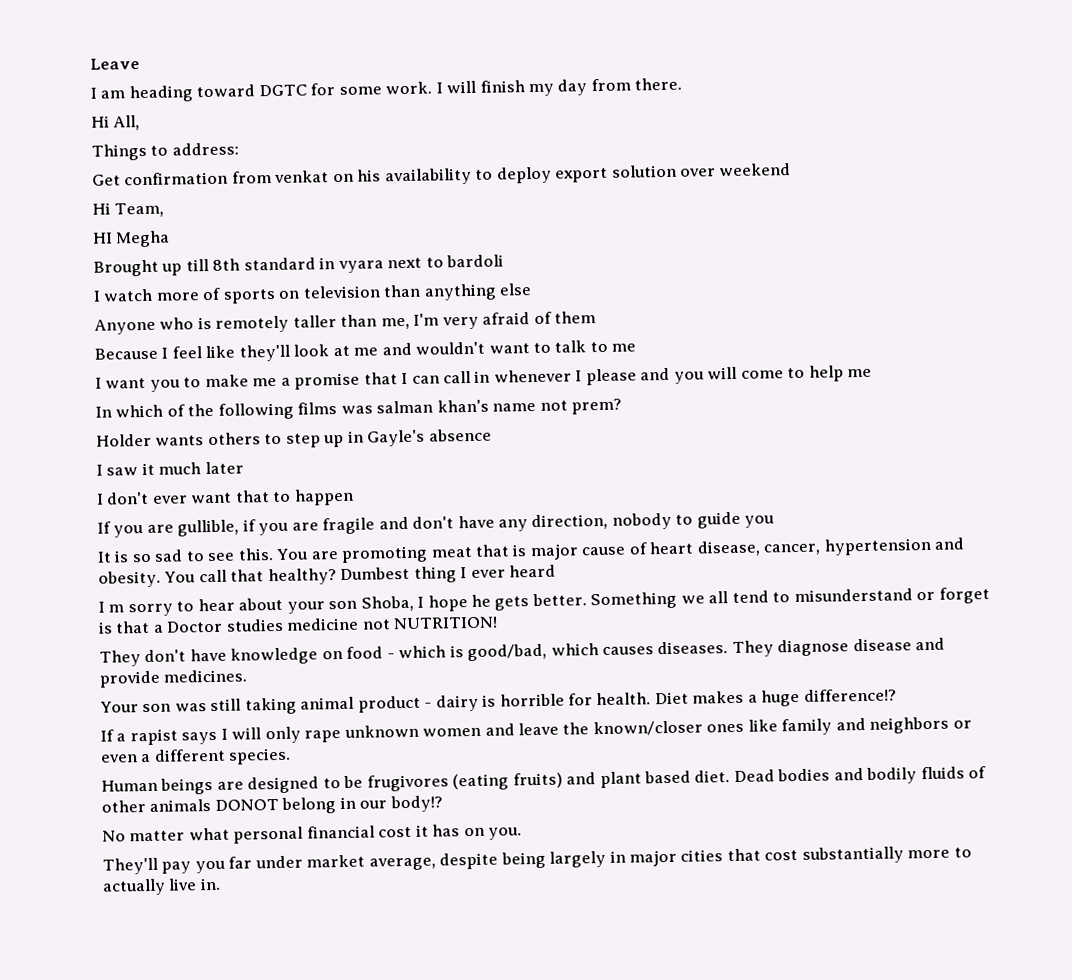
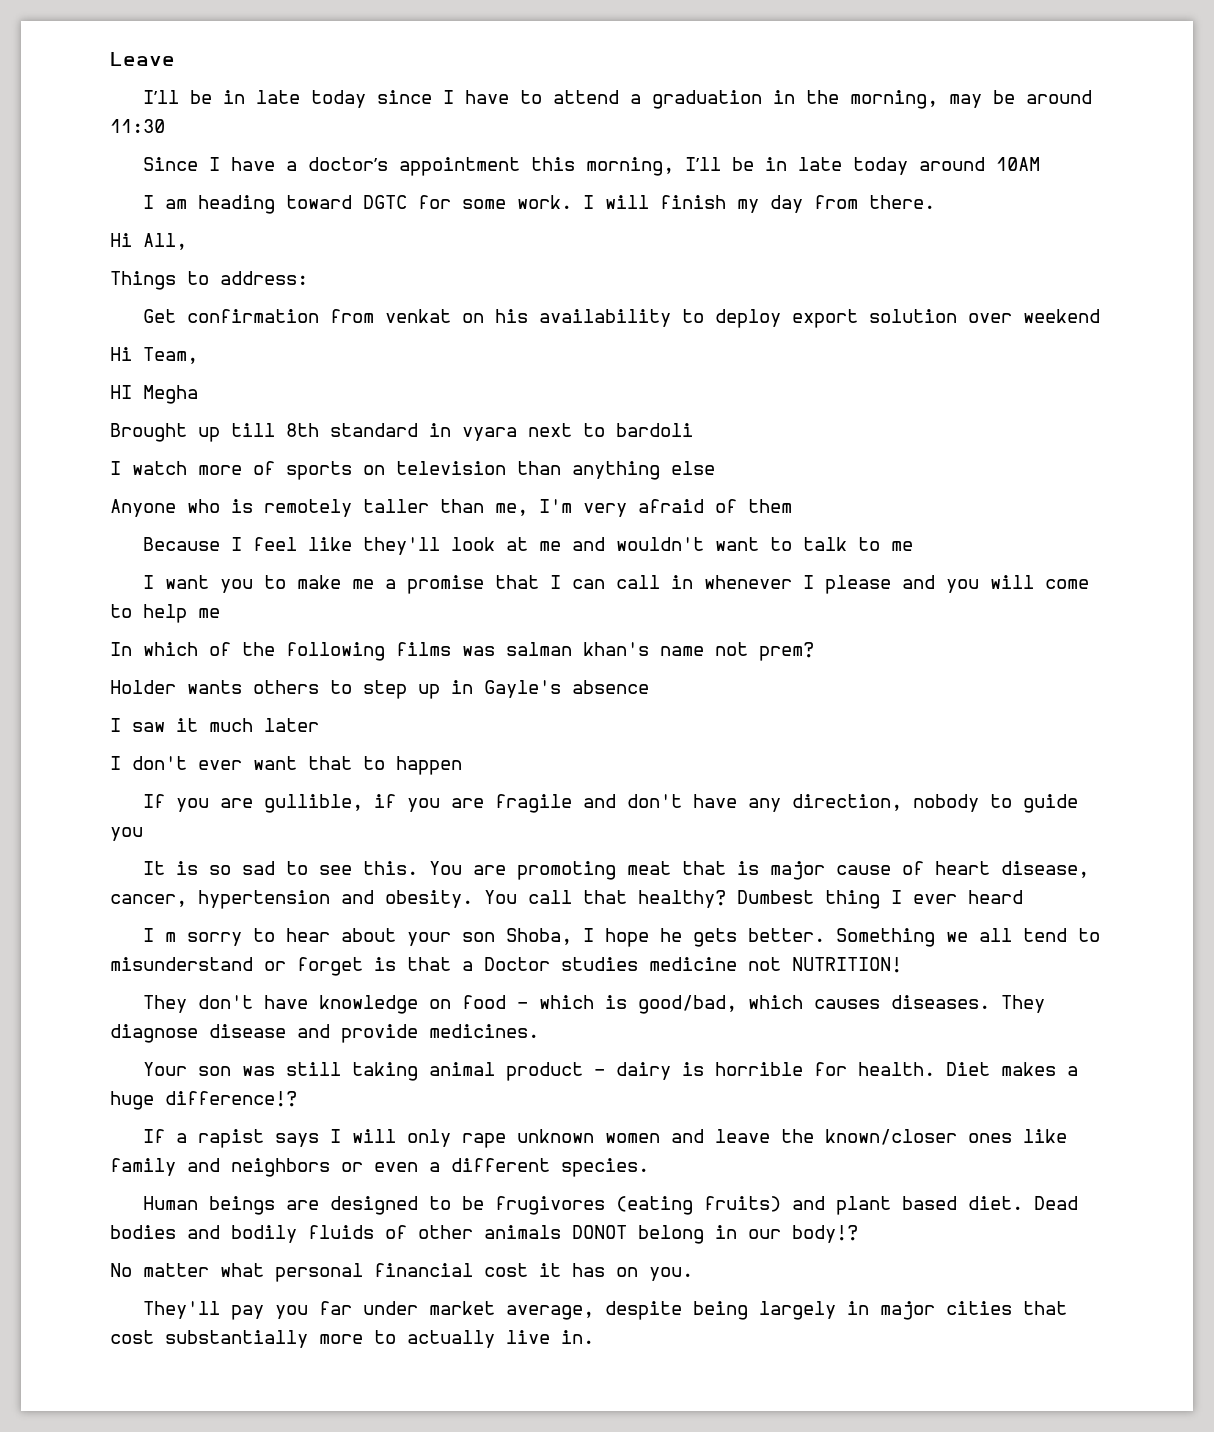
+ I’ll be in late today since I have to attend a graduation in the morning, may be around 11:30
+ Since I have a doctor’s appointment this morning, I’ll be in late today around 10AM

